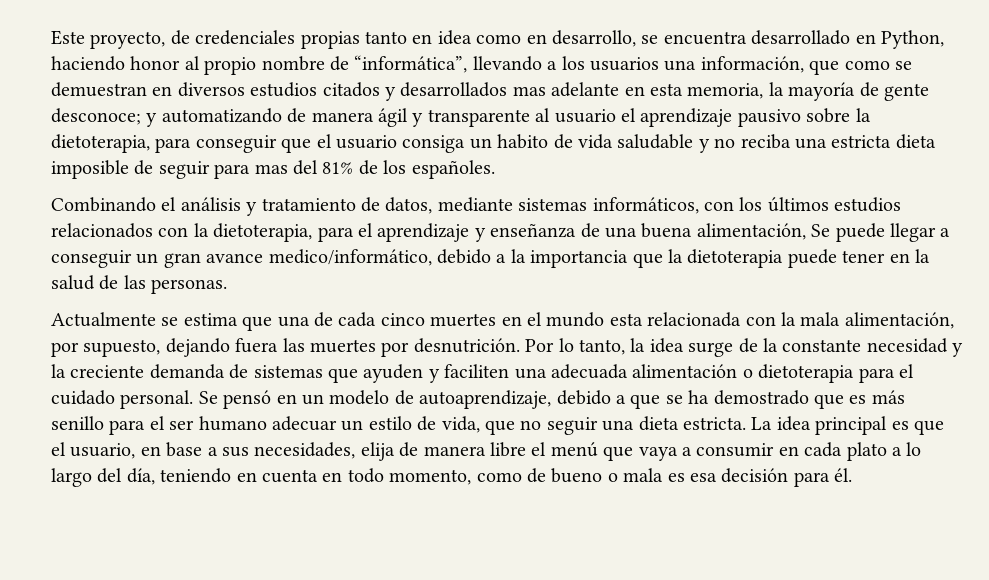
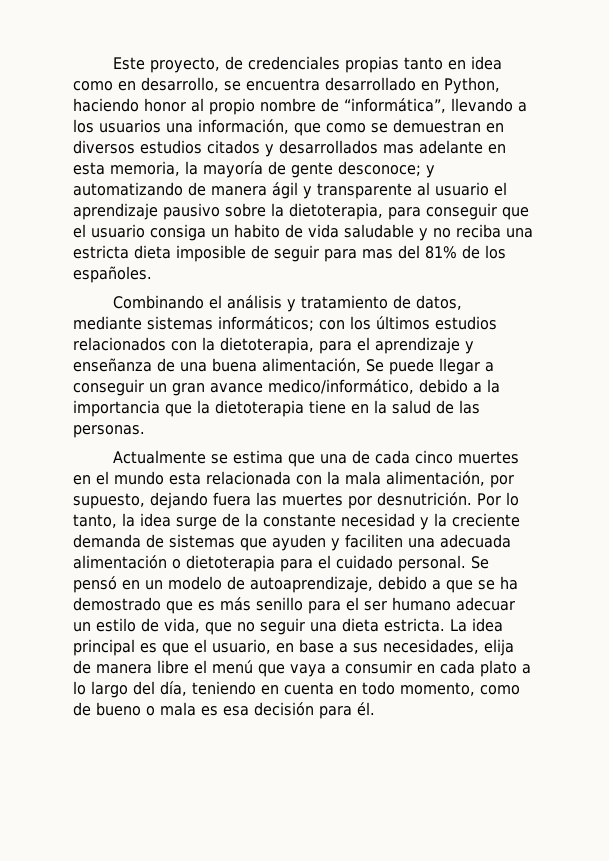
- Combinando el análisis y tratamiento de datos, mediante sistemas informáticos, con los últimos estudios relacionados con la dietoterapia, para el aprendizaje y enseñanza de una buena alimentación, Se puede llegar a conseguir un gran avance medico/informático, debido a la importancia que la dietoterapia puede tener en la salud de las personas.
+ Combinando el análisis y tratamiento de datos, mediante sistemas informáticos; con los últimos estudios relacionados con la dietoterapia, para el aprendizaje y enseñanza de una buena alimentación, Se puede llegar a conseguir un gran avance medico/informático, debido a la importancia que la dietoterapia tiene en la salud de las personas.

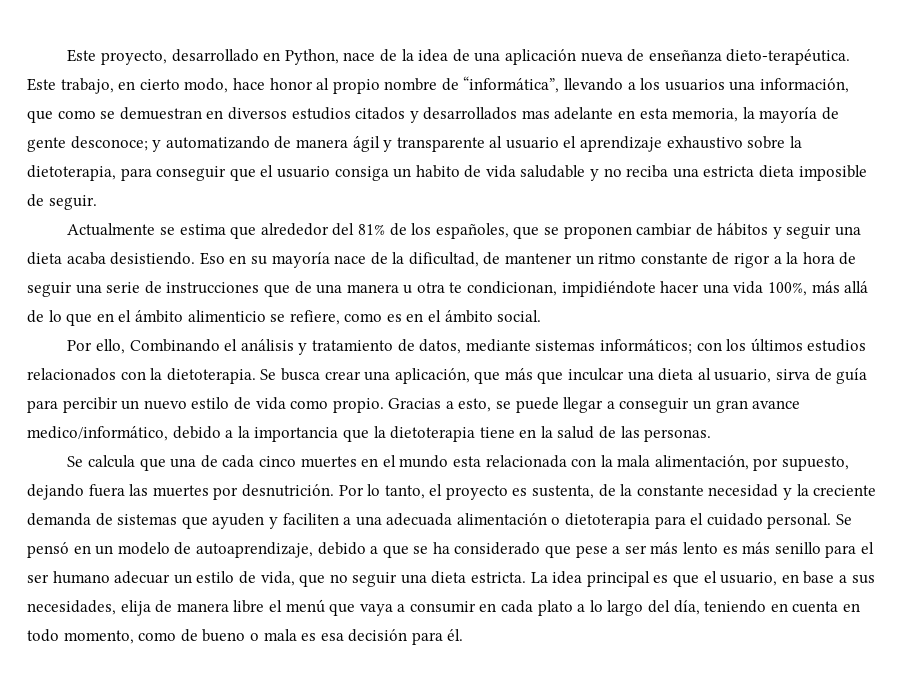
- Este proyecto, de credenciales propias tanto en idea como en desarrollo, se encuentra desarrollado en Python, haciendo honor al propio nombre de “informática”, llevando a los usuarios una información, que como se demuestran en diversos estudios citados y desarrollados mas adelante en esta memoria, la mayoría de gente desconoce;
+ Este proyecto, desarrollado en Python, nace de la idea de una aplicación nueva de enseñanza dieto-terapéutica. Este trabajo, en cierto modo, hace honor al propio nombre de “informática”, llevando a los usuarios una información, que como se demuestran en diversos estudios citados y desarrollados mas adelante en esta memoria, la mayoría de gente desconoce;
- y automatizando de manera ágil y transparente al usuario el aprendizaje pausivo sobre la dietoterapia, para conseguir que el usuario consiga un habito de vida saludable y no reciba una estricta dieta imposible de seguir para mas del 81% de los españoles.
- Combinando el análisis y tratamiento de datos, mediante sistemas informáticos;
+ y automatizando de manera ágil y transparente al usuario el aprendizaje exhaustivo sobre la dietoterapia, para conseguir que el usuario consiga un habito de vida saludable y no reciba una estricta dieta imposible de seguir.
+ Actualmente se estima que alrededor del 81% de los españoles, que se proponen cambiar de hábitos y seguir una dieta acaba desistiendo. Eso en su mayoría nace de la dificultad, de mantener un ritmo constante de rigor a la hora de seguir una serie de instrucciones que de una manera u otra te condicionan, impidiéndote hacer una vida 100%, más allá de lo que en el ámbito alimenticio se refiere, como es en el ámbito social.
+ Por ello, Combinando el análisis y tratamiento de datos, mediante sistemas informáticos;
- con los últimos estudios relacionados con la dietoterapia, para el aprendizaje y enseñanza de una buena alimentación, Se puede llegar a conseguir un gran avance medico/informático, debido a la importancia que la dietoterapia tiene en la salud de las personas.
+ con los últimos estudios relacionados con la dietoterapia. Se busca crear una aplicación, que más que inculcar una dieta al usuario, sirva de guía para percibir un nuevo estilo de vida como propio. Gracias a esto, se puede llegar a conseguir un gran avance medico/informático, debido a la importancia que la dietoterapia tiene en la salud de las personas.
- Actualmente se estima que una de cada cinco muertes en el mundo esta relacionada con la mala alimentación, por supuesto, dejando fuera las muertes por desnutrición.
+ Se calcula que una de cada cinco muertes en el mundo esta relacionada con la mala alimentación, por supuesto, dejando fuera las muertes por desnutrición.
- Por lo tanto, la idea surge de la constante necesidad y la creciente demanda de sistemas que ayuden y faciliten una adecuada alimentación o dietoterapia para el cuidado personal.
+ Por lo tanto, el proyecto es sustenta, de la constante necesidad y la creciente demanda de sistemas que ayuden y faciliten a una adecuada alimentación o dietoterapia para el cuidado personal.
- Se pensó en un modelo de autoaprendizaje, debido a que se ha demostrado que es más senillo para el ser humano adecuar un estilo de vida, que no seguir una dieta estricta.
+ Se pensó en un modelo de autoaprendizaje, debido a que se ha considerado que pese a ser más lento es más senillo para el ser humano adecuar un estilo de vida, que no seguir una dieta estricta.

